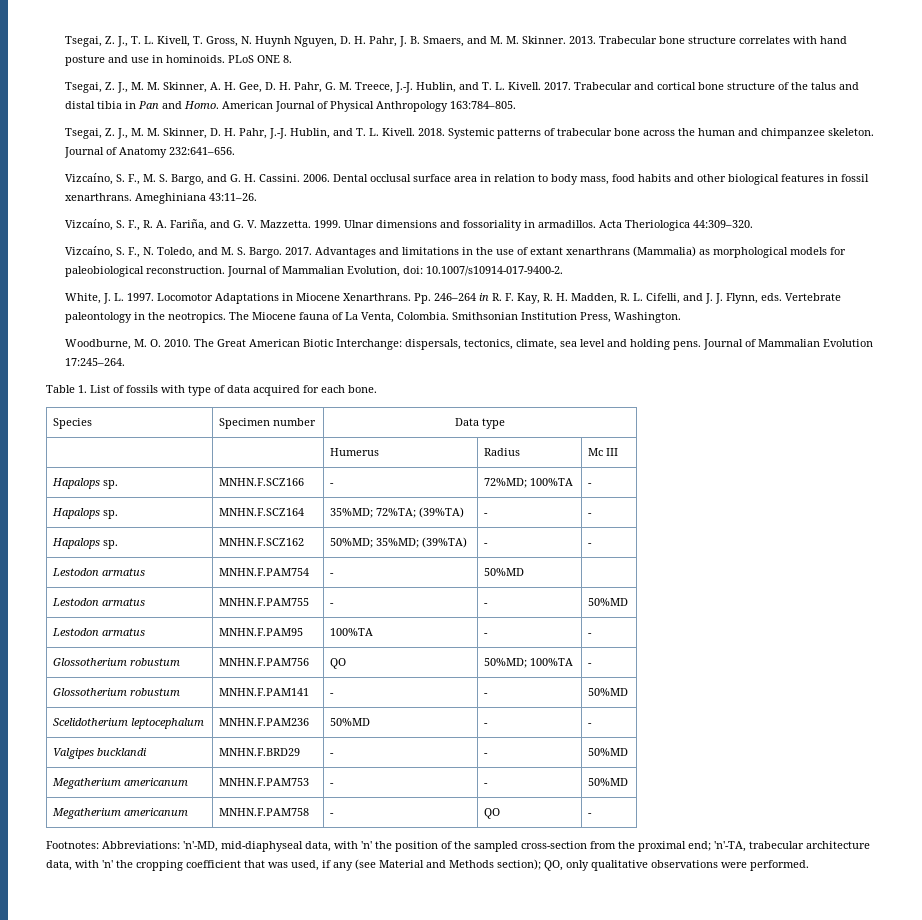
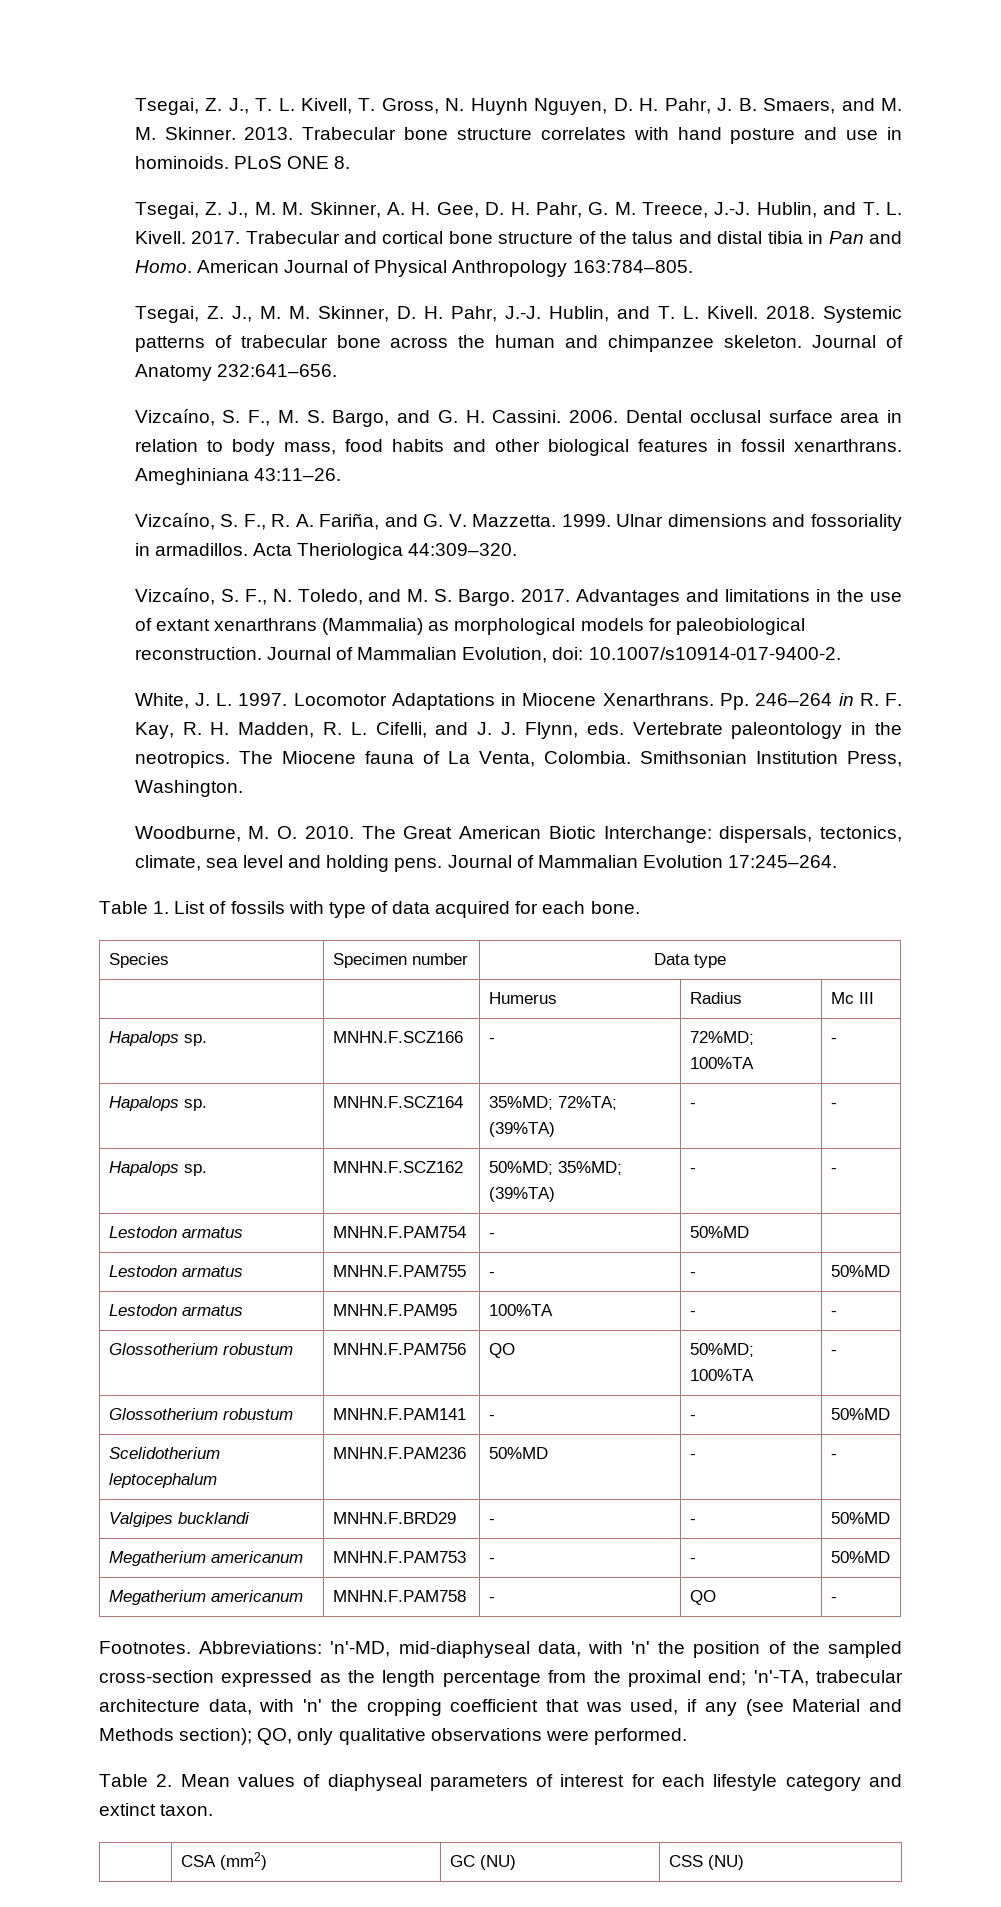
- Footnotes: Abbreviations: 'n'-MD, mid-diaphyseal data, with 'n' the position of the sampled cross-section from the proximal end; 'n'-TA, trabecular architecture data, with 'n' the cropping coefficient that was used, if any (see Material and Methods section); QO, only qualitative observations were performed.
+ Footnotes. Abbreviations: 'n'-MD, mid-diaphyseal data, with 'n' the position of the sampled cross-section expressed as the length percentage from the proximal end; 'n'-TA, trabecular architecture data, with 'n' the cropping coefficient that was used, if any (see Material and Methods section); QO, only qualitative observations were performed.
+ Table 2. Mean values of diaphyseal parameters of interest for each lifestyle category and extinct taxon.
+ | CSA (mm2) | GC (NU) | CSS (NU)

